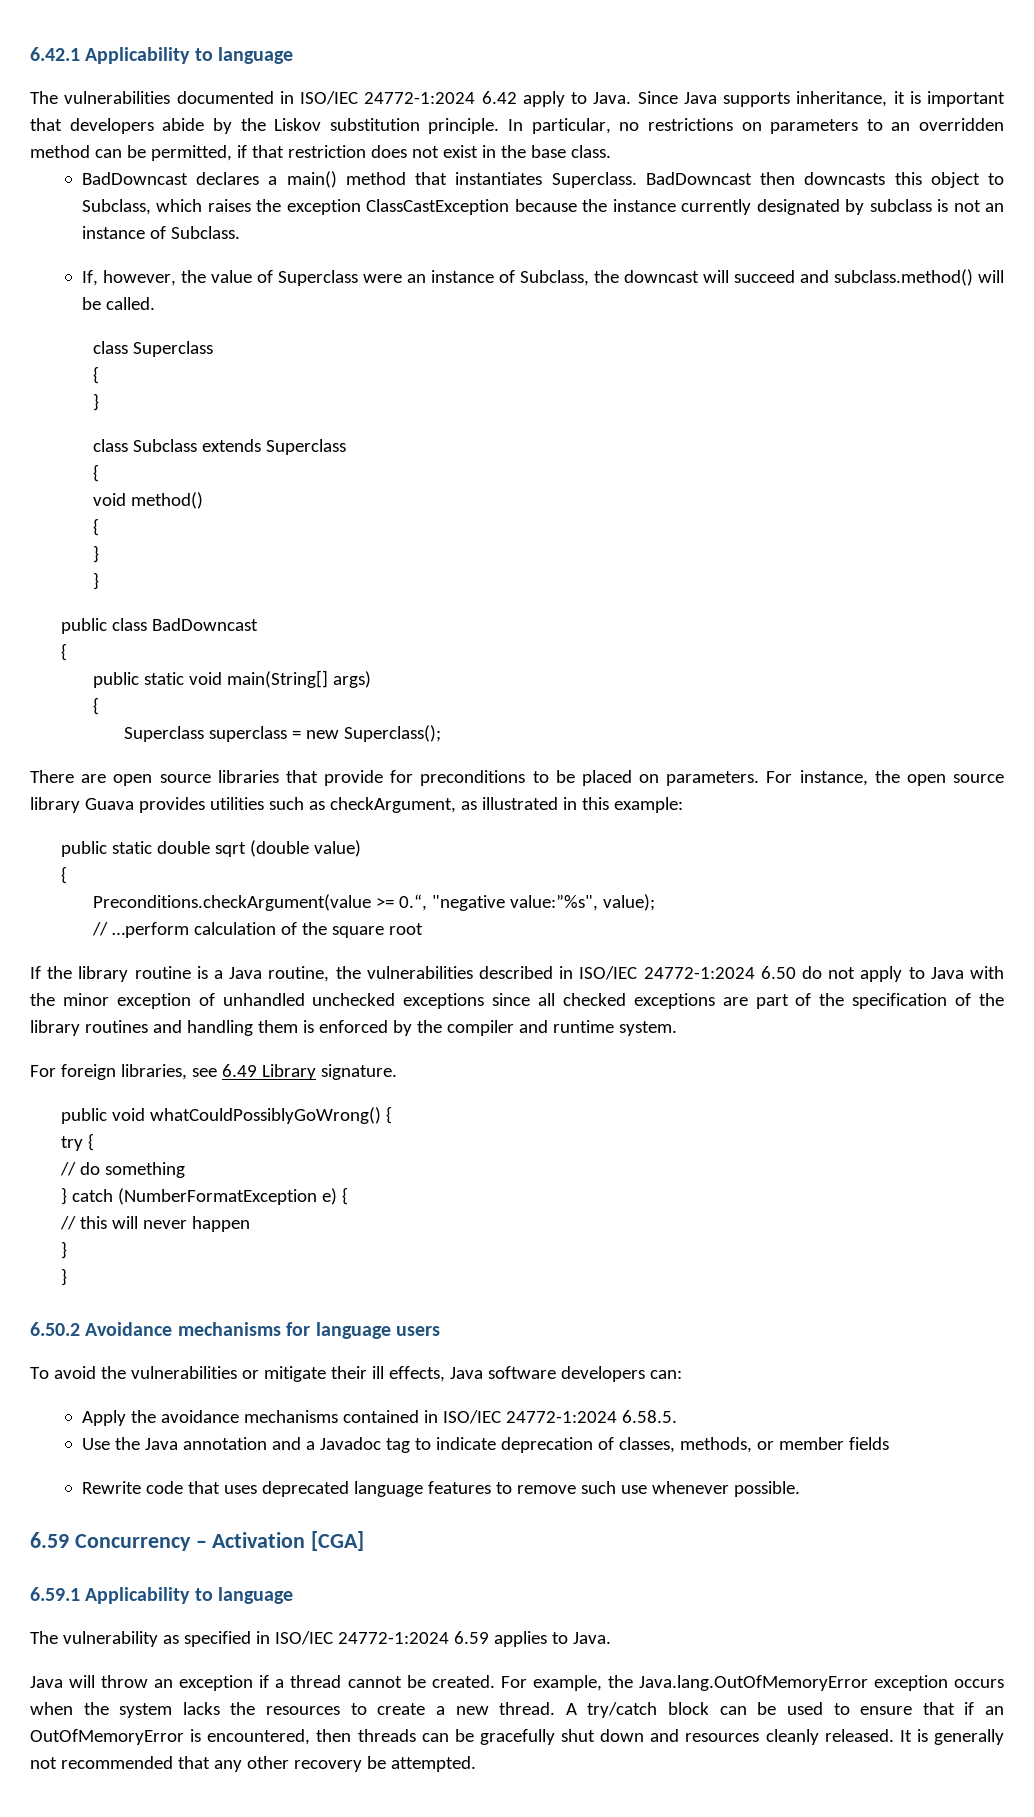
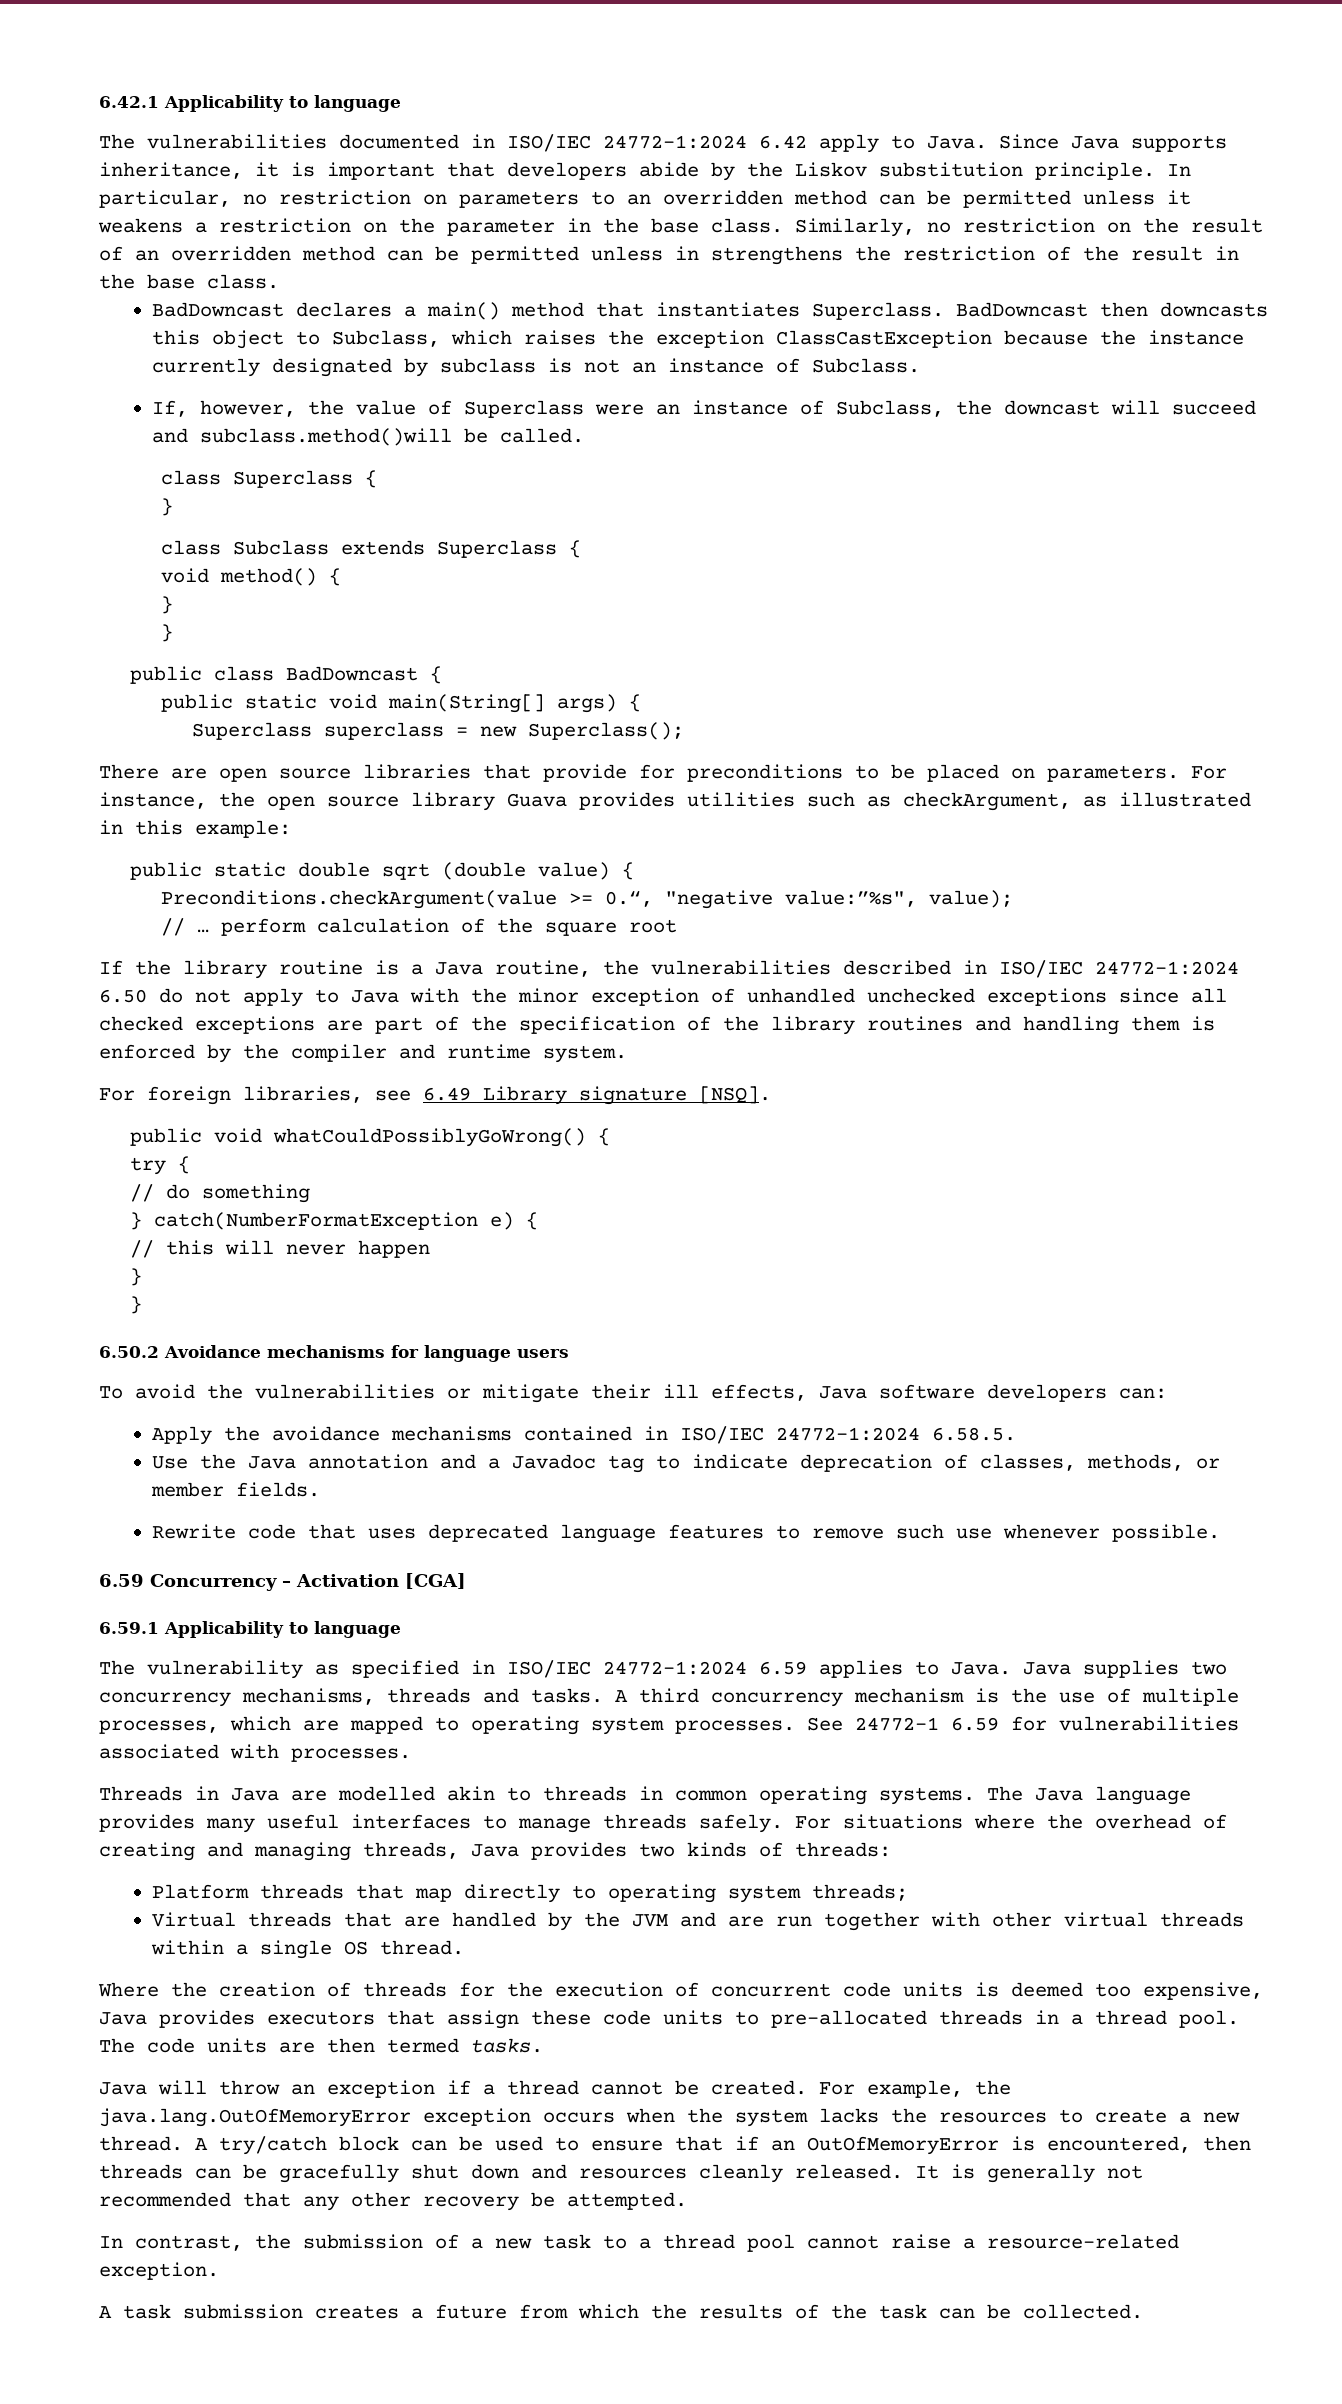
- In particular, no restrictions on parameters to an overridden method can be permitted, if that restriction does not exist in the base class.
+ In particular, no restriction on parameters to an overridden method can be permitted unless it weakens a restriction on the parameter in the base class. Similarly, no restriction on the result of an overridden method can be permitted unless in strengthens the restriction of the result in the base class.
- If, however, the value of Superclass were an instance of Subclass, the downcast will succeed and subclass.method() will be called.
+ If, however, the value of Superclass were an instance of Subclass, the downcast will succeed and subclass.method()will be called.
- class Superclass
- {
+ class Superclass {
- class Subclass extends Superclass
- {
+ class Subclass extends Superclass {
- void method()
- {
+ void method() {
- public class BadDowncast
- {
+ public class BadDowncast {
- public static void main(String[] args)
- {
+ public static void main(String[] args) {
- public static double sqrt (double value)
- {
+ public static double sqrt (double value) {
- // …perform calculation of the square root
+ // … perform calculation of the square root
- For foreign libraries, see 6.49 Library signature.
+ For foreign libraries, see 6.49 Library signature [NSQ].
- } catch (NumberFormatException e) {
+ } catch(NumberFormatException e) {
- Use the Java annotation and a Javadoc tag to indicate deprecation of classes, methods, or member fields
+ Use the Java annotation and a Javadoc tag to indicate deprecation of classes, methods, or member fields.
+ Java supplies two concurrency mechanisms, threads and tasks. A third concurrency mechanism is the use of multiple processes, which are mapped to operating system processes. See 24772-1 6.59 for vulnerabilities associated with processes.
+ Threads in Java are modelled akin to threads in common operating systems. The Java language provides many useful interfaces to manage threads safely. For situations where the overhead of creating and managing threads, Java provides two kinds of threads:
+ Platform threads that map directly to operating system threads;
+ Virtual threads that are handled by the JVM and are run together with other virtual threads within a single OS thread.
+ Where the creation of threads for the execution of concurrent code units is deemed too expensive, Java provides executors that assign these code units to pre-allocated threads in a thread pool. The code units are then termed tasks.
- For example, the Java.lang.OutOfMemoryError exception occurs when the system lacks the resources to create a new thread.
+ For example, the java.lang.OutOfMemoryError exception occurs when the system lacks the resources to create a new thread.
+ In contrast, the submission of a new task to a thread pool cannot raise a resource-related exception.
+ A task submission creates a future from which the results of the task can be collected.

